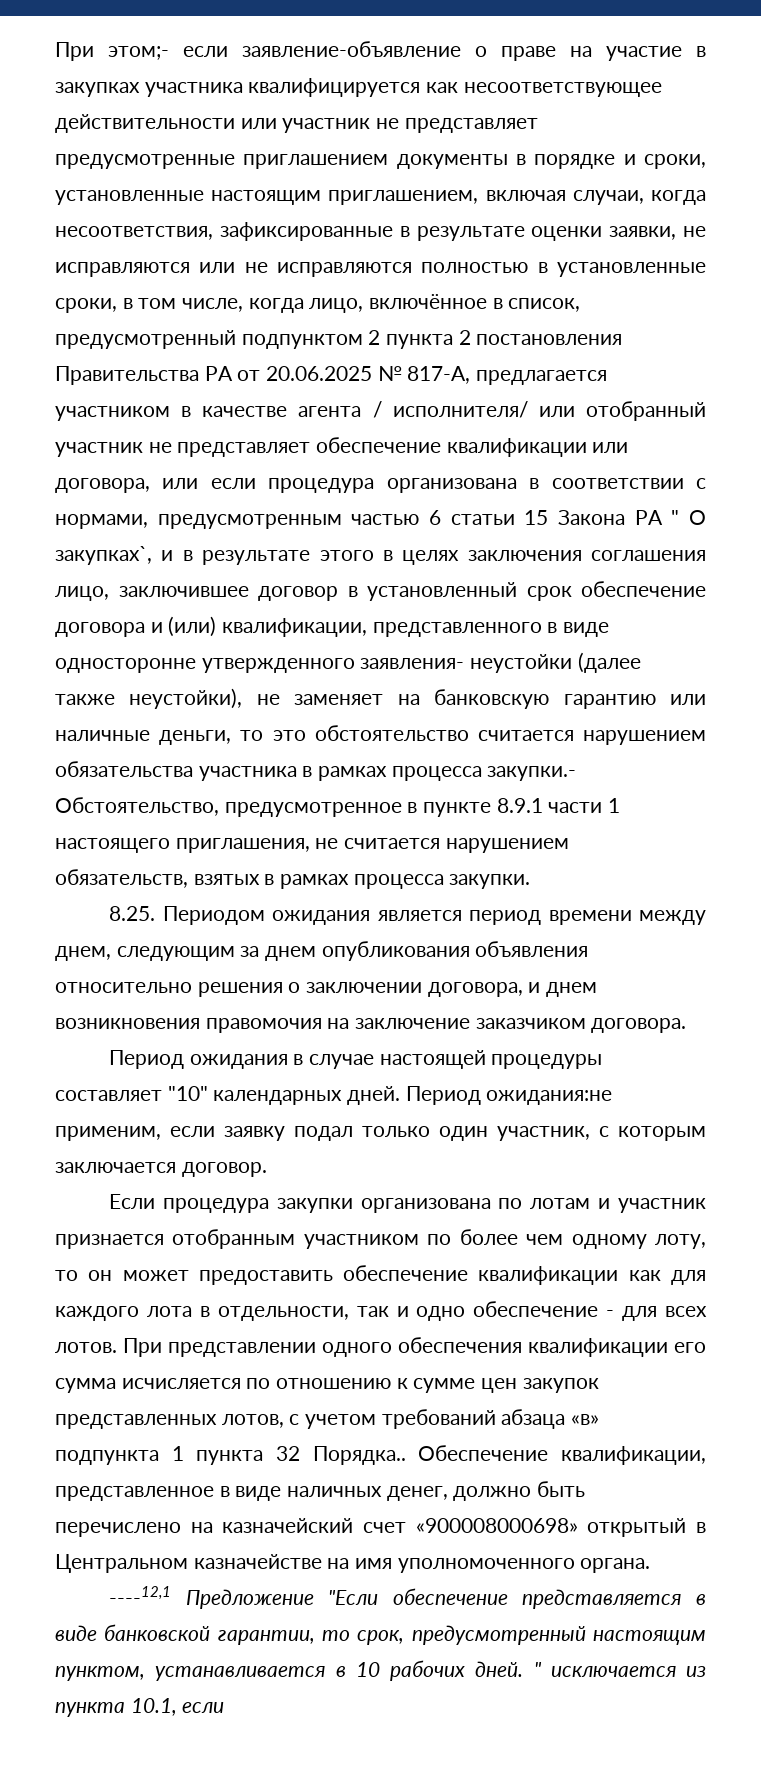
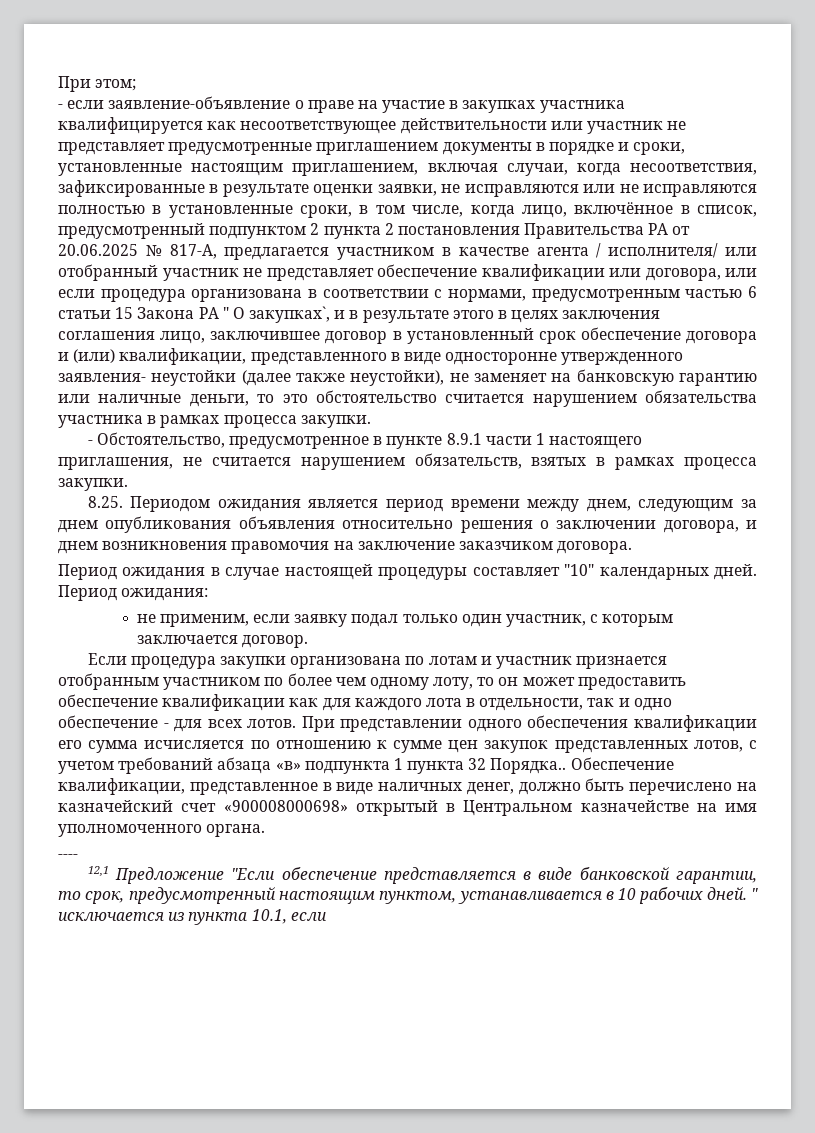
- При этом;- если заявление-объявление о праве на участие в закупках участника квалифицируется как несоответствующее действительности или участник не представляет предусмотренные приглашением документы в порядке и сроки, установленные настоящим приглашением, включая случаи, когда несоответствия, зафиксированные в результате оценки заявки, не исправляются или не исправляются полностью в установленные сроки, в том числе, когда лицо, включённое в список, предусмотренный подпунктом 2 пункта 2 постановления Правительства РА от 20.06.2025 № 817-А, предлагается участником в качестве агента / исполнителя/ или отобранный участник не представляет обеспечение квалификации или договора, или если процедура организована в соответствии с нормами, предусмотренным частью 6 статьи 15 Закона РА " О закупках`, и в результате этого в целях заключения соглашения лицо, заключившее договор в установленный срок обеспечение договора и (или) квалификации, представленного в виде односторонне утвержденного заявления- неустойки (далее также неустойки), не заменяет на банковскую гарантию или наличные деньги, то это обстоятельство считается нарушением обязательства участника в рамках процесса закупки.- Обстоятельство, предусмотренное в пункте 8.9.1 части 1 настоящего приглашения, не считается нарушением обязательств, взятых в рамках процесса закупки.
+ При этом;
+ - если заявление-объявление о праве на участие в закупках участника квалифицируется как несоответствующее действительности или участник не представляет предусмотренные приглашением документы в порядке и сроки, установленные настоящим приглашением, включая случаи, когда несоответствия, зафиксированные в результате оценки заявки, не исправляются или не исправляются полностью в установленные сроки, в том числе, когда лицо, включённое в список, предусмотренный подпунктом 2 пункта 2 постановления Правительства РА от 20.06.2025 № 817-А, предлагается участником в качестве агента / исполнителя/ или отобранный участник не представляет обеспечение квалификации или договора, или если процедура организована в соответствии с нормами, предусмотренным частью 6 статьи 15 Закона РА " О закупках`, и в результате этого в целях заключения соглашения лицо, заключившее договор в установленный срок обеспечение договора и (или) квалификации, представленного в виде односторонне утвержденного заявления- неустойки (далее также неустойки), не заменяет на банковскую гарантию или наличные деньги, то это обстоятельство считается нарушением обязательства участника в рамках процесса закупки.
+ - Обстоятельство, предусмотренное в пункте 8.9.1 части 1 настоящего приглашения, не считается нарушением обязательств, взятых в рамках процесса закупки.
- Период ожидания:не применим, если заявку подал только один участник, с которым заключается договор.
+ Период ожидания:
+ не применим, если заявку подал только один участник, с которым заключается договор.
- ----12,1 Предложение "Если обеспечение представляется в виде банковской гарантии, то срок, предусмотренный настоящим пунктом, устанавливается в 10 рабочих дней.
+ ----
+ 12,1 Предложение "Если обеспечение представляется в виде банковской гарантии, то срок, предусмотренный настоящим пунктом, устанавливается в 10 рабочих дней.

